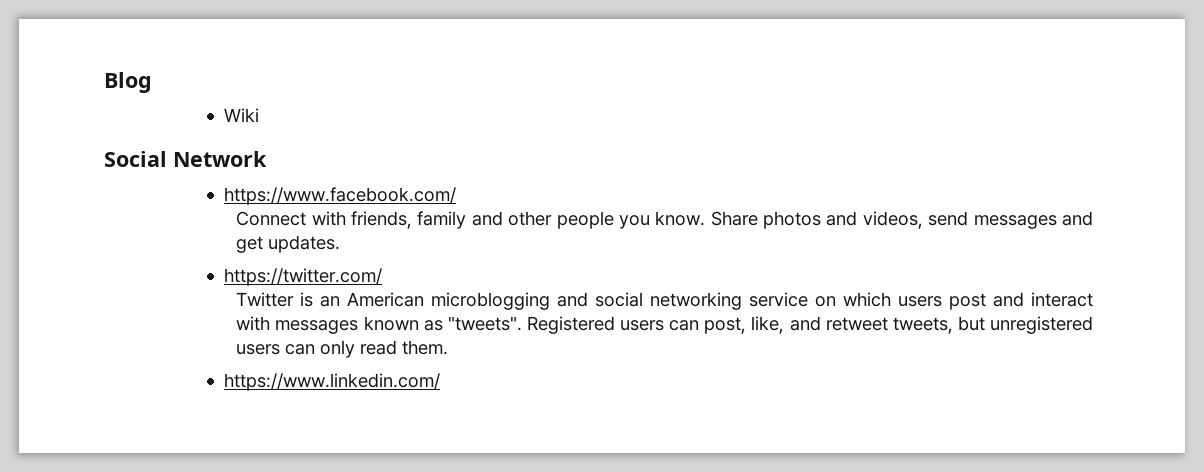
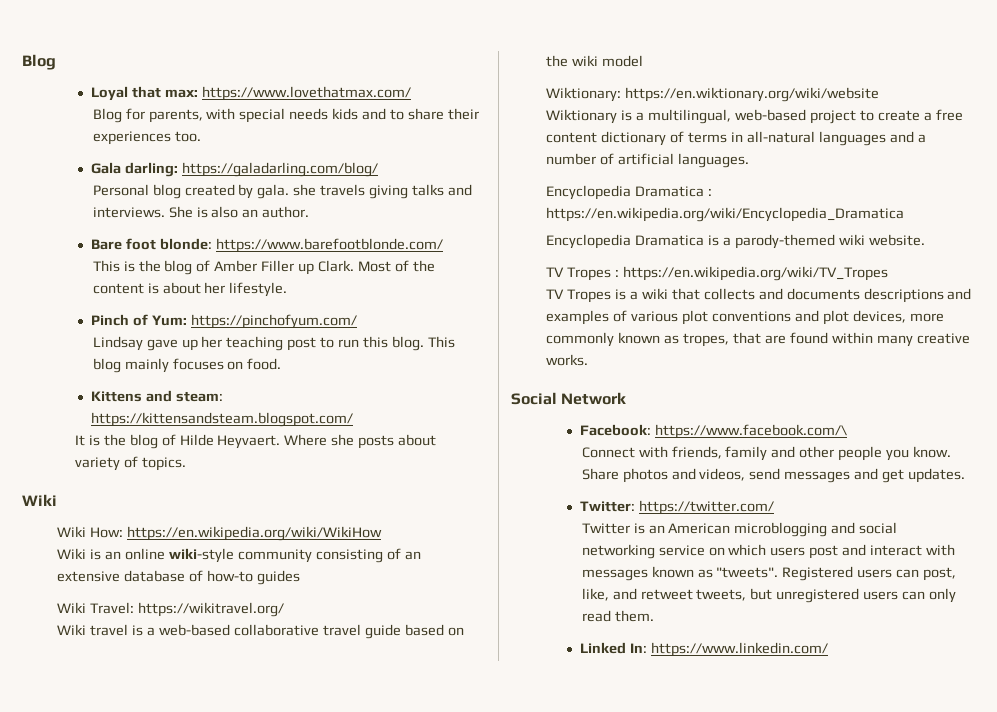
+ Loyal that max: https://www.lovethatmax.com/
+ Blog for parents, with special needs kids and to share their experiences too.
+ Gala darling: https://galadarling.com/blog/
+ Personal blog created by gala. she travels giving talks and interviews. She is also an author.
+ Bare foot blonde: https://www.barefootblonde.com/
+ This is the blog of Amber Filler up Clark. Most of the content is about her lifestyle.
+ Pinch of Yum: https://pinchofyum.com/
+ Lindsay gave up her teaching post to run this blog. This blog mainly focuses on food.
+ Kittens and steam: https://kittensandsteam.blogspot.com/
+ It is the blog of Hilde Heyvaert. Where she posts about variety of topics.
  Wiki
+ Wiki How: https://en.wikipedia.org/wiki/WikiHow
+ Wiki is an online wiki-style community consisting of an extensive database of how-to guides
+ Wiki Travel: https://wikitravel.org/
+ Wiki travel is a web-based collaborative travel guide based on the wiki model
+ Wiktionary: https://en.wiktionary.org/wiki/website
+ Wiktionary is a multilingual, web-based project to create a free content dictionary of terms in all-natural languages and a number of artificial languages.
+ Encyclopedia Dramatica : https://en.wikipedia.org/wiki/Encyclopedia_Dramatica
+ Encyclopedia Dramatica is a parody-themed wiki website.
+ TV Tropes : https://en.wikipedia.org/wiki/TV_Tropes
+ TV Tropes is a wiki that collects and documents descriptions and examples of various plot conventions and plot devices, more commonly known as tropes, that are found within many creative works.
- https://www.facebook.com/
+ Facebook: https://www.facebook.com/\
- https://twitter.com/
+ Twitter: https://twitter.com/
- https://www.linkedin.com/
+ Linked In: https://www.linkedin.com/

